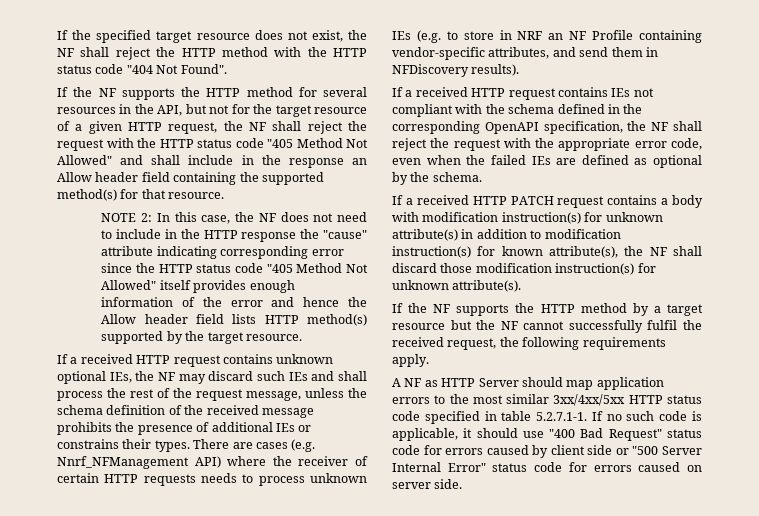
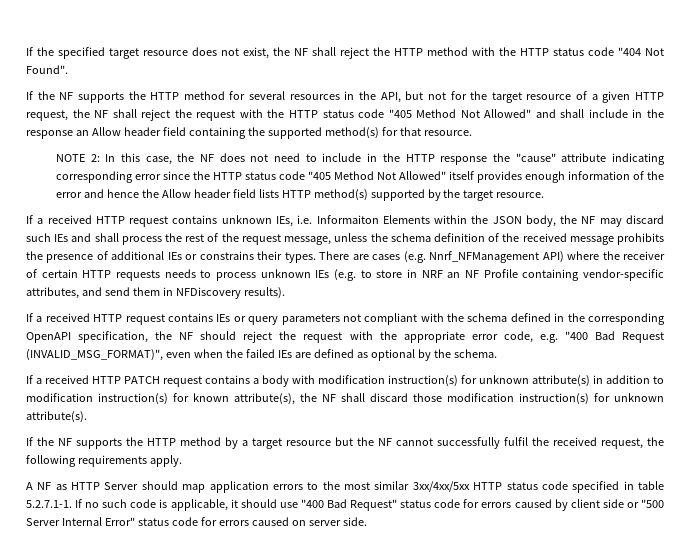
- If a received HTTP request contains unknown optional IEs, the NF may discard such IEs and shall process the rest of the request message, unless the schema definition of the received message prohibits the presence of additional IEs or constrains their types.
+ If a received HTTP request contains unknown IEs, i.e. Informaiton Elements within the JSON body, the NF may discard such IEs and shall process the rest of the request message, unless the schema definition of the received message prohibits the presence of additional IEs or constrains their types.
- If a received HTTP request contains IEs not compliant with the schema defined in the corresponding OpenAPI specification, the NF shall reject the request with the appropriate error code, even when the failed IEs are defined as optional by the schema.
+ If a received HTTP request contains IEs or query parameters not compliant with the schema defined in the corresponding OpenAPI specification, the NF should reject the request with the appropriate error code, e.g. "400 Bad Request (INVALID_MSG_FORMAT)", even when the failed IEs are defined as optional by the schema.

